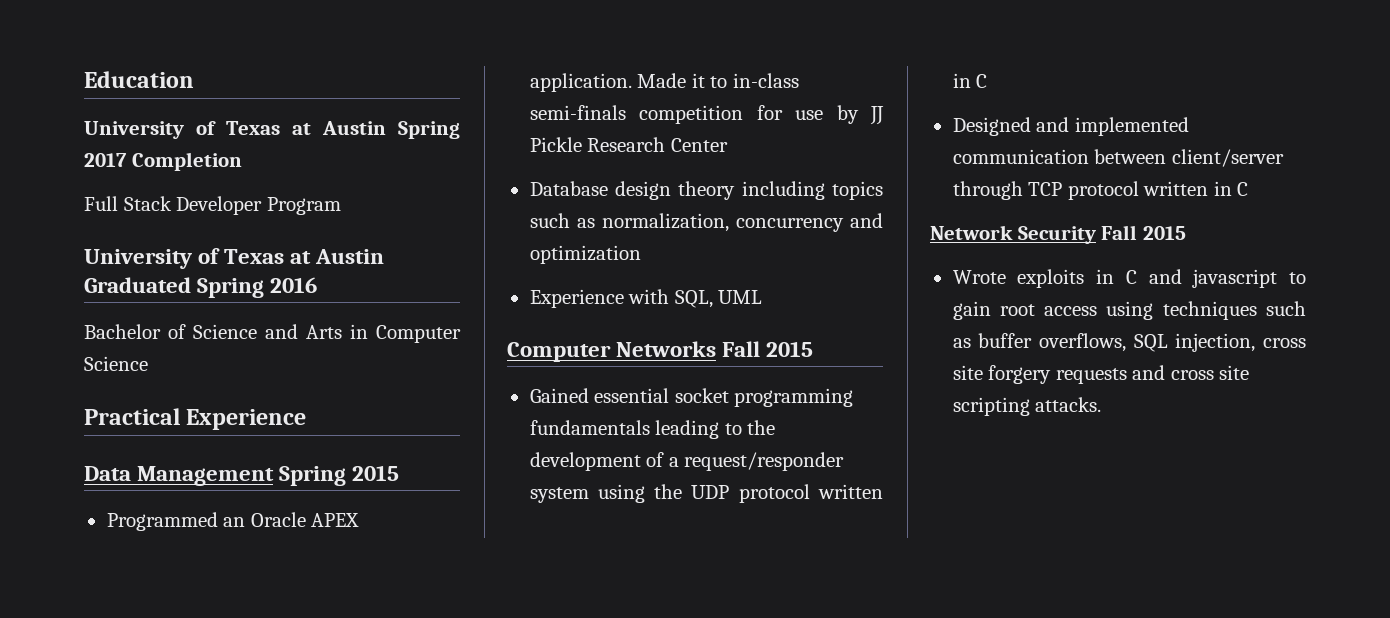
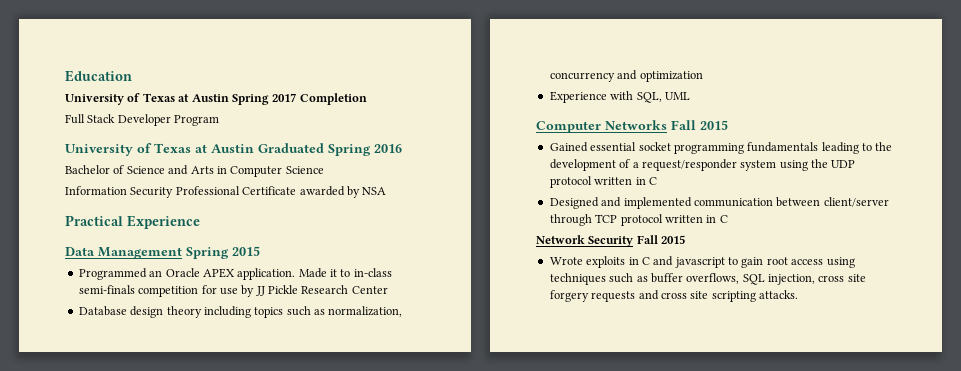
+ Information Security Professional Certificate awarded by NSA

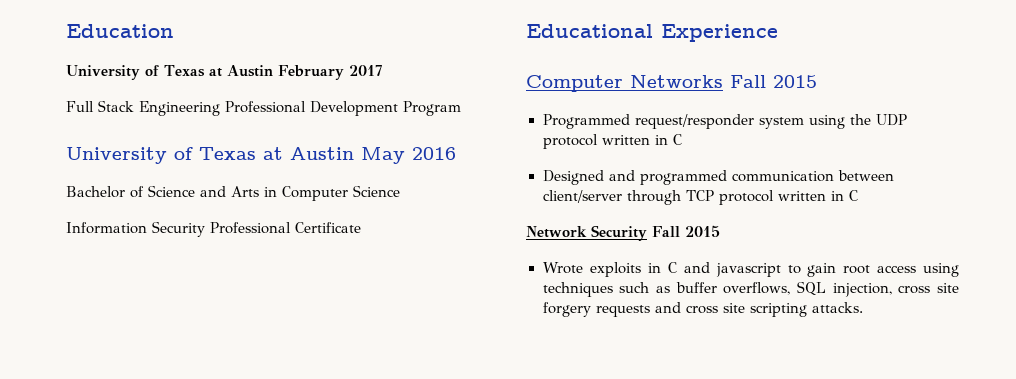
- University of Texas at Austin Spring 2017 Completion
+ University of Texas at Austin February 2017
- Full Stack Developer Program
+ Full Stack Engineering Professional Development Program
- University of Texas at Austin Graduated Spring 2016
+ University of Texas at Austin May 2016
- Information Security Professional Certificate awarded by NSA
- Practical Experience
- Data Management Spring 2015
- Programmed an Oracle APEX application. Made it to in-class semi-finals competition for use by JJ Pickle Research Center
- Database design theory including topics such as normalization, concurrency and optimization
- Experience with SQL, UML
+ Information Security Professional Certificate
+ Educational Experience
  Computer Networks Fall 2015
- Gained essential socket programming fundamentals leading to the development of a request/responder system using the UDP protocol written in C
+ Programmed request/responder system using the UDP protocol written in C
- Designed and implemented communication between client/server through TCP protocol written in C
+ Designed and programmed communication between client/server through TCP protocol written in C

